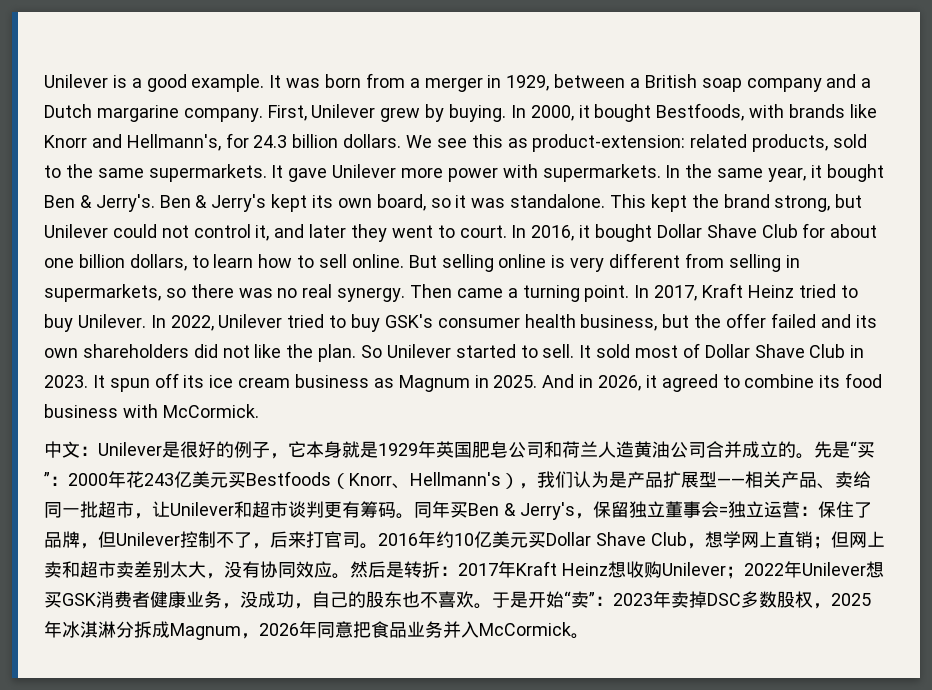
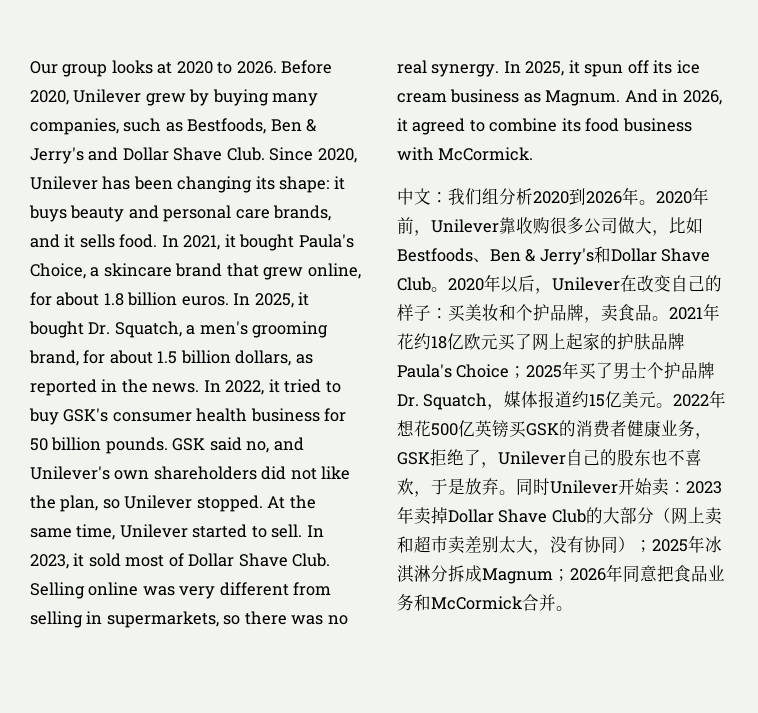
- Unilever is a good example. It was born from a merger in 1929, between a British soap company and a Dutch margarine company. First, Unilever grew by buying. In 2000, it bought Bestfoods, with brands like Knorr and Hellmann's, for 24.3 billion dollars. We see this as product-extension: related products, sold to the same supermarkets. It gave Unilever more power with supermarkets. In the same year, it bought Ben & Jerry's. Ben & Jerry's kept its own board, so it was standalone. This kept the brand strong, but Unilever could not control it, and later they went to court. In 2016, it bought Dollar Shave Club for about one billion dollars, to learn how to sell online. But selling online is very different from selling in supermarkets, so there was no real synergy.
+ Our group looks at 2020 to 2026. Before 2020, Unilever grew by buying many companies, such as Bestfoods, Ben & Jerry's and Dollar Shave Club. Since 2020, Unilever has been changing its shape: it buys beauty and personal care brands, and it sells food. In 2021, it bought Paula's Choice, a skincare brand that grew online, for about 1.8 billion euros. In 2025, it bought Dr. Squatch, a men's grooming brand, for about 1.5 billion dollars, as reported in the news. In 2022, it tried to buy GSK's consumer health business for 50 billion pounds. GSK said no, and Unilever's own shareholders did not like the plan, so Unilever stopped. At the same time, Unilever started to sell. In 2023, it sold most of Dollar Shave Club. Selling online was very different from selling in supermarkets, so there was no real synergy.
- Then came a turning point. In 2017, Kraft Heinz tried to buy Unilever. In 2022, Unilever tried to buy GSK's consumer health business, but the offer failed and its own shareholders did not like the plan. So Unilever started to sell. It sold most of Dollar Shave Club in 2023. It spun off its ice cream business as Magnum in 2025.
+ In 2025, it spun off its ice cream business as Magnum.
- 中文：Unilever是很好的例子，它本身就是1929年英国肥皂公司和荷兰人造黄油公司合并成立的。先是“买”：2000年花243亿美元买Bestfoods（Knorr、Hellmann's），我们认为是产品扩展型——相关产品、卖给同一批超市，让Unilever和超市谈判更有筹码。同年买Ben & Jerry's，保留独立董事会=独立运营：保住了品牌，但Unilever控制不了，后来打官司。2016年约10亿美元买Dollar Shave Club，想学网上直销；但网上卖和超市卖差别太大，没有协同效应。然后是转折：2017年Kraft Heinz想收购Unilever；2022年Unilever想买GSK消费者健康业务，没成功，自己的股东也不喜欢。于是开始“卖”：2023年卖掉DSC多数股权，2025年冰淇淋分拆成Magnum，2026年同意把食品业务并入McCormick。
+ 中文：我们组分析2020到2026年。2020年前，Unilever靠收购很多公司做大，比如Bestfoods、Ben & Jerry's和Dollar Shave Club。2020年以后，Unilever在改变自己的样子：买美妆和个护品牌，卖食品。2021年花约18亿欧元买了网上起家的护肤品牌Paula's Choice；2025年买了男士个护品牌Dr. Squatch，媒体报道约15亿美元。2022年想花500亿英镑买GSK的消费者健康业务，GSK拒绝了，Unilever自己的股东也不喜欢，于是放弃。同时Unilever开始卖：2023年卖掉Dollar Shave Club的大部分（网上卖和超市卖差别太大，没有协同）；2025年冰淇淋分拆成Magnum；2026年同意把食品业务和McCormick合并。

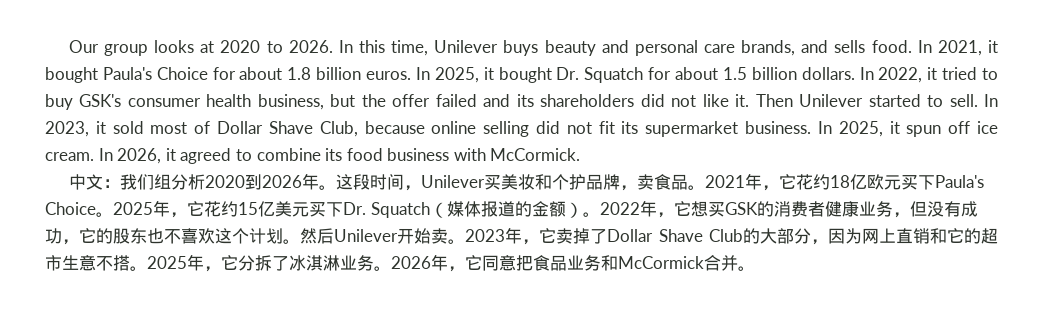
- Before 2020, Unilever grew by buying many companies, such as Bestfoods, Ben & Jerry's and Dollar Shave Club. Since 2020, Unilever has been changing its shape: it buys beauty and personal care brands, and it sells food.
+ In this time, Unilever buys beauty and personal care brands, and sells food.
- In 2021, it bought Paula's Choice, a skincare brand that grew online, for about 1.8 billion euros.
+ In 2021, it bought Paula's Choice for about 1.8 billion euros.
- In 2025, it bought Dr. Squatch, a men's grooming brand, for about 1.5 billion dollars, as reported in the news.
+ In 2025, it bought Dr. Squatch for about 1.5 billion dollars.
- In 2022, it tried to buy GSK's consumer health business for 50 billion pounds. GSK said no, and Unilever's own shareholders did not like the plan, so Unilever stopped. At the same time, Unilever started to sell.
+ In 2022, it tried to buy GSK's consumer health business, but the offer failed and its shareholders did not like it. Then Unilever started to sell.
- In 2023, it sold most of Dollar Shave Club. Selling online was very different from selling in supermarkets, so there was no real synergy.
+ In 2023, it sold most of Dollar Shave Club, because online selling did not fit its supermarket business.
- In 2025, it spun off its ice cream business as Magnum. And in 2026, it agreed to combine its food business with McCormick.
+ In 2025, it spun off ice cream. In 2026, it agreed to combine its food business with McCormick.
- 2020年前，Unilever靠收购很多公司做大，比如Bestfoods、Ben & Jerry's和Dollar Shave Club。2020年以后，Unilever在改变自己的样子：买美妆和个护品牌，卖食品。
+ 这段时间，Unilever买美妆和个护品牌，卖食品。
- 2021年花约18亿欧元买了网上起家的护肤品牌Paula's Choice；2025年买了男士个护品牌Dr. Squatch，媒体报道约15亿美元。2022年想花500亿英镑买GSK的消费者健康业务，GSK拒绝了，Unilever自己的股东也不喜欢，于是放弃。同时Unilever开始卖：2023年卖掉Dollar Shave Club的大部分（网上卖和超市卖差别太大，没有协同）；2025年冰淇淋分拆成Magnum；2026年同意把食品业务和McCormick合并。
+ 2021年，它花约18亿欧元买下Paula's Choice。2025年，它花约15亿美元买下Dr. Squatch（媒体报道的金额）。2022年，它想买GSK的消费者健康业务，但没有成功，它的股东也不喜欢这个计划。然后Unilever开始卖。2023年，它卖掉了Dollar Shave Club的大部分，因为网上直销和它的超市生意不搭。2025年，它分拆了冰淇淋业务。2026年，它同意把食品业务和McCormick合并。

